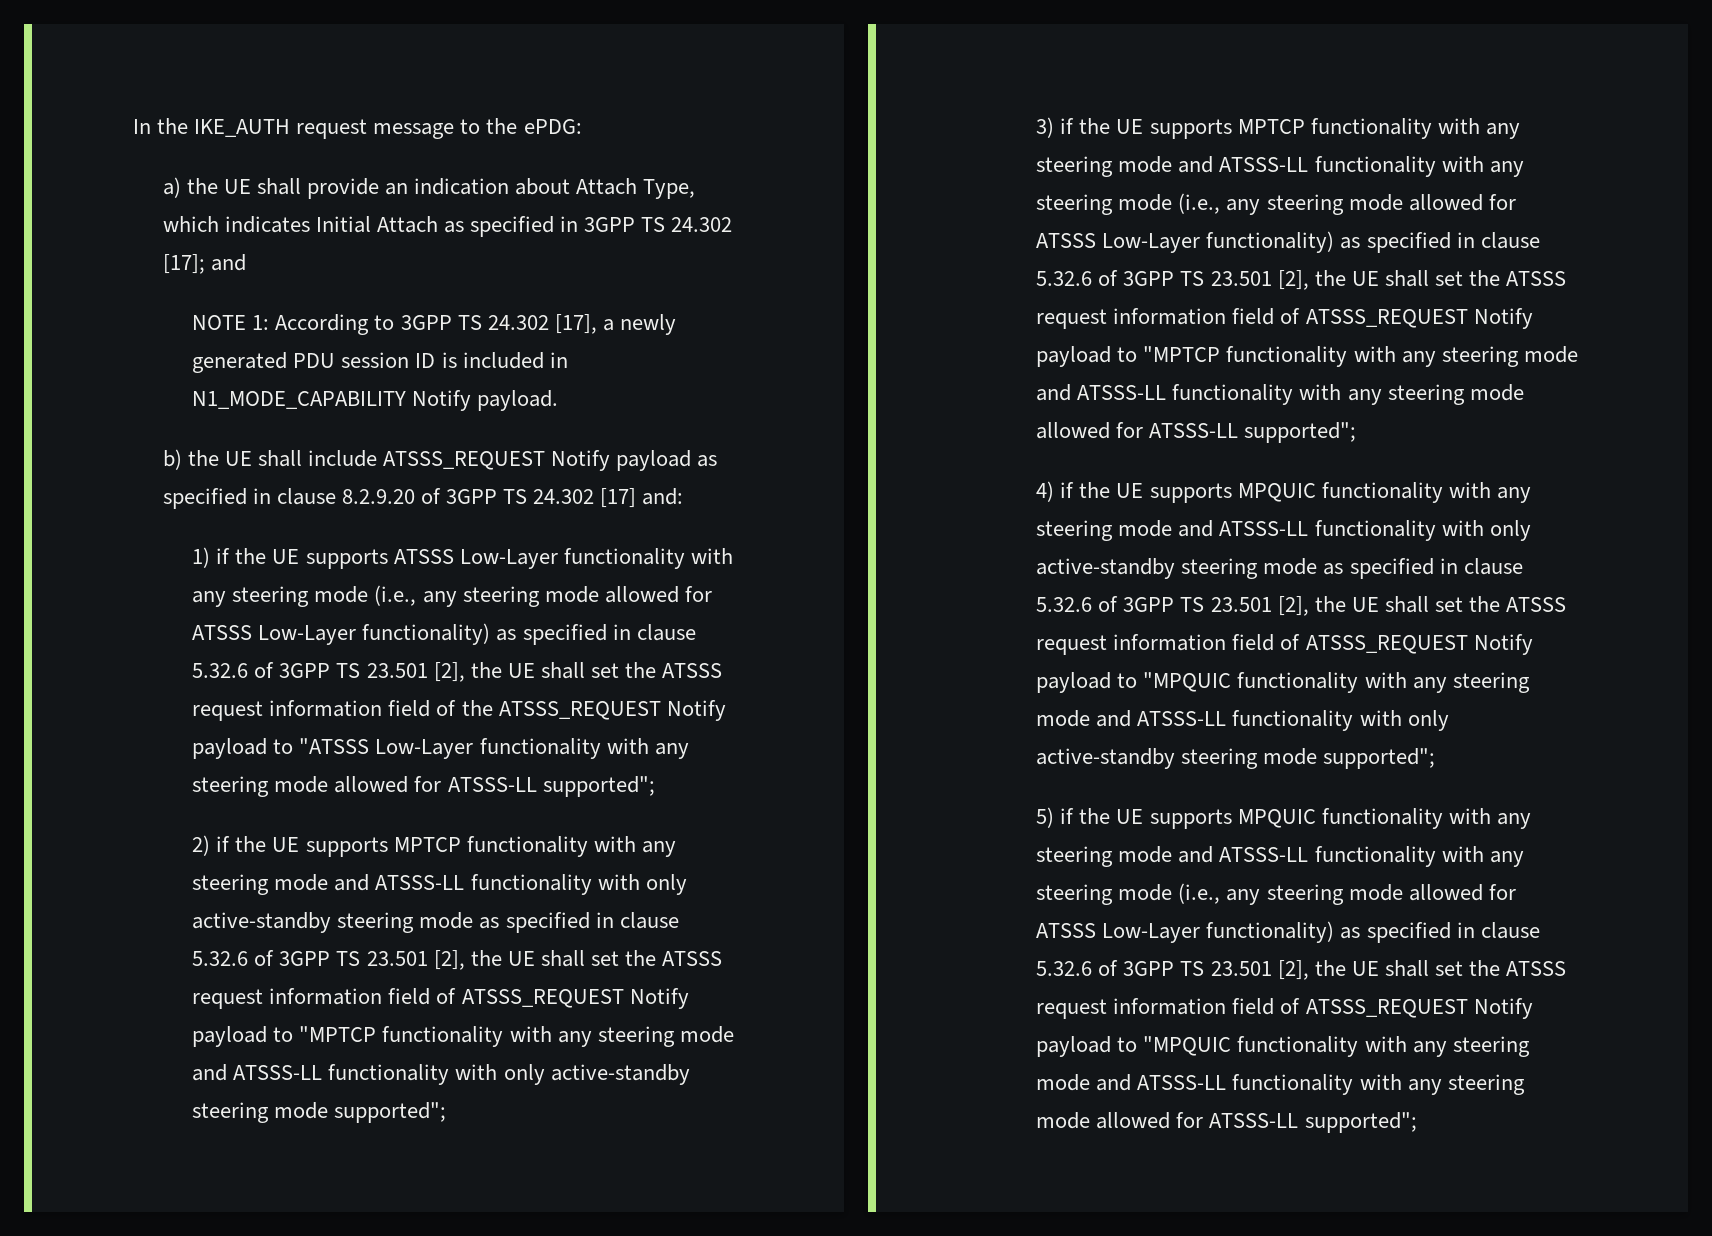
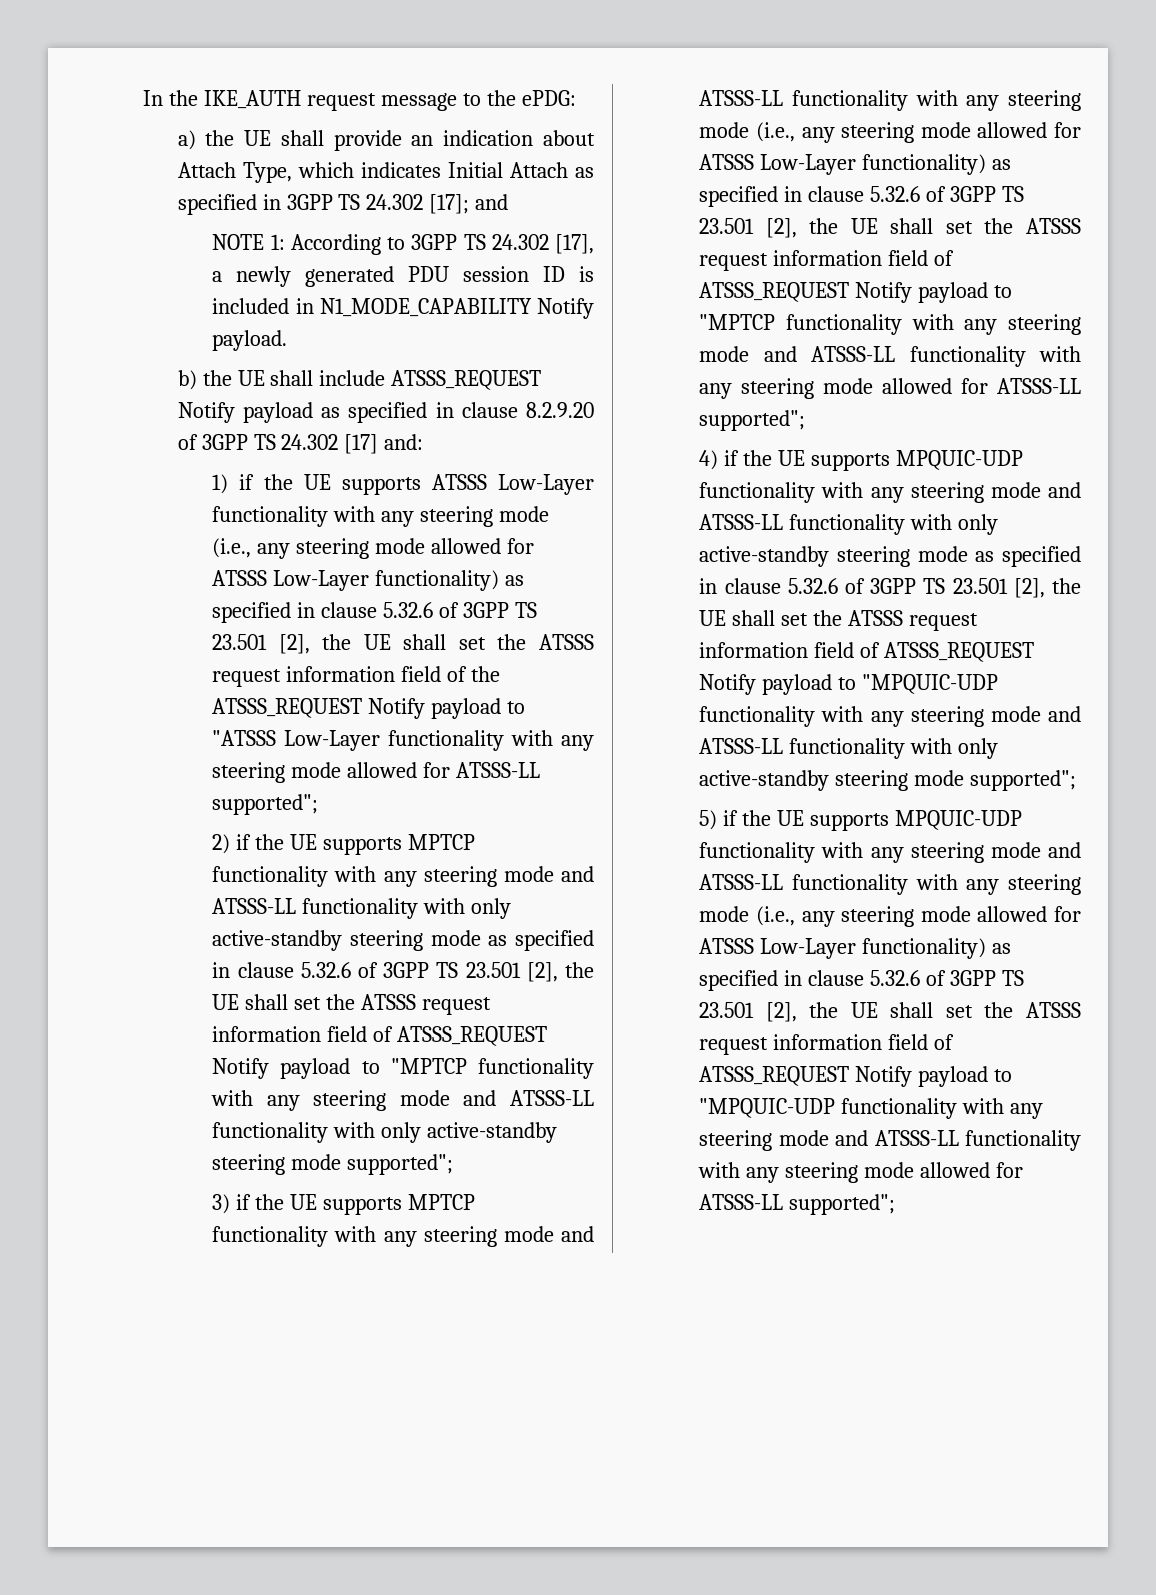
- 4) if the UE supports MPQUIC functionality with any steering mode and ATSSS-LL functionality with only active-standby steering mode as specified in clause 5.32.6 of 3GPP TS 23.501 [2], the UE shall set the ATSSS request information field of ATSSS_REQUEST Notify payload to "MPQUIC functionality with any steering mode and ATSSS-LL functionality with only active-standby steering mode supported";
+ 4) if the UE supports MPQUIC-UDP functionality with any steering mode and ATSSS-LL functionality with only active-standby steering mode as specified in clause 5.32.6 of 3GPP TS 23.501 [2], the UE shall set the ATSSS request information field of ATSSS_REQUEST Notify payload to "MPQUIC-UDP functionality with any steering mode and ATSSS-LL functionality with only active-standby steering mode supported";
- 5) if the UE supports MPQUIC functionality with any steering mode and ATSSS-LL functionality with any steering mode (i.e., any steering mode allowed for ATSSS Low-Layer functionality) as specified in clause 5.32.6 of 3GPP TS 23.501 [2], the UE shall set the ATSSS request information field of ATSSS_REQUEST Notify payload to "MPQUIC functionality with any steering mode and ATSSS-LL functionality with any steering mode allowed for ATSSS-LL supported";
+ 5) if the UE supports MPQUIC-UDP functionality with any steering mode and ATSSS-LL functionality with any steering mode (i.e., any steering mode allowed for ATSSS Low-Layer functionality) as specified in clause 5.32.6 of 3GPP TS 23.501 [2], the UE shall set the ATSSS request information field of ATSSS_REQUEST Notify payload to "MPQUIC-UDP functionality with any steering mode and ATSSS-LL functionality with any steering mode allowed for ATSSS-LL supported";

